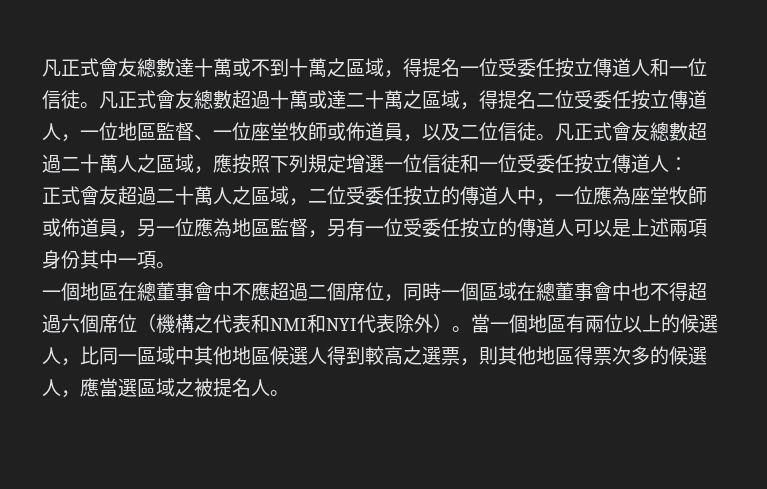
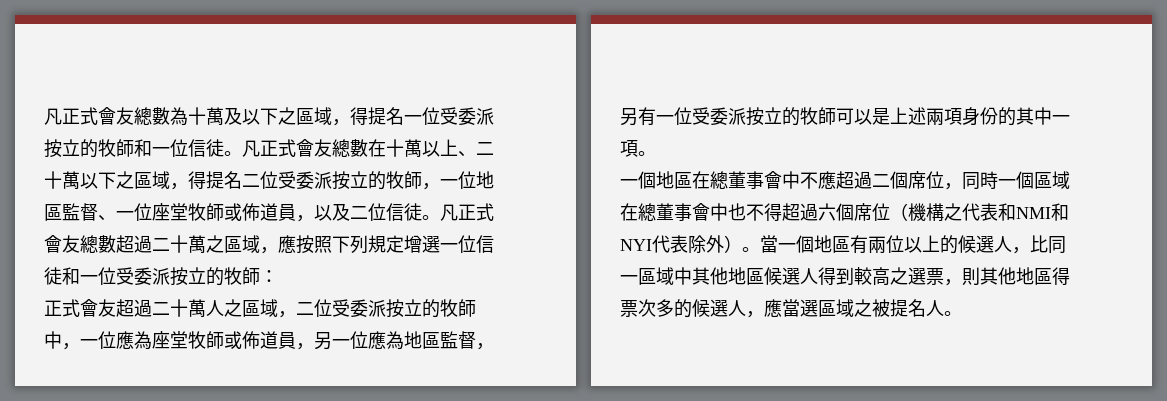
- 凡正式會友總數達十萬或不到十萬之區域，得提名一位受委任按立傳道人和一位信徒。
+ 凡正式會友總數為十萬及以下之區域，得提名一位受委派按立的牧師和一位信徒。
- 凡正式會友總數超過十萬或達二十萬之區域，得提名二位受委任按立傳道人，一位地區監督、一位座堂牧師或佈道員，以及二位信徒。
+ 凡正式會友總數在十萬以上、二十萬以下之區域，得提名二位受委派按立的牧師，一位地區監督、一位座堂牧師或佈道員，以及二位信徒。
- 凡正式會友總數超過二十萬人之區域，應按照下列規定增選一位信徒和一位受委任按立傳道人：
+ 凡正式會友總數超過二十萬之區域，應按照下列規定增選一位信徒和一位受委派按立的牧師：
- 正式會友超過二十萬人之區域，二位受委任按立的傳道人中，一位應為座堂牧師或佈道員，另一位應為地區監督，另有一位受委任按立的傳道人可以是上述兩項身份其中一項。
+ 正式會友超過二十萬人之區域，二位受委派按立的牧師中，一位應為座堂牧師或佈道員，另一位應為地區監督，另有一位受委派按立的牧師可以是上述兩項身份的其中一項。

